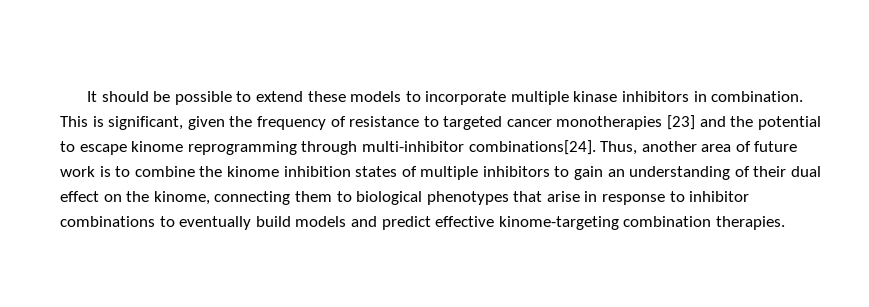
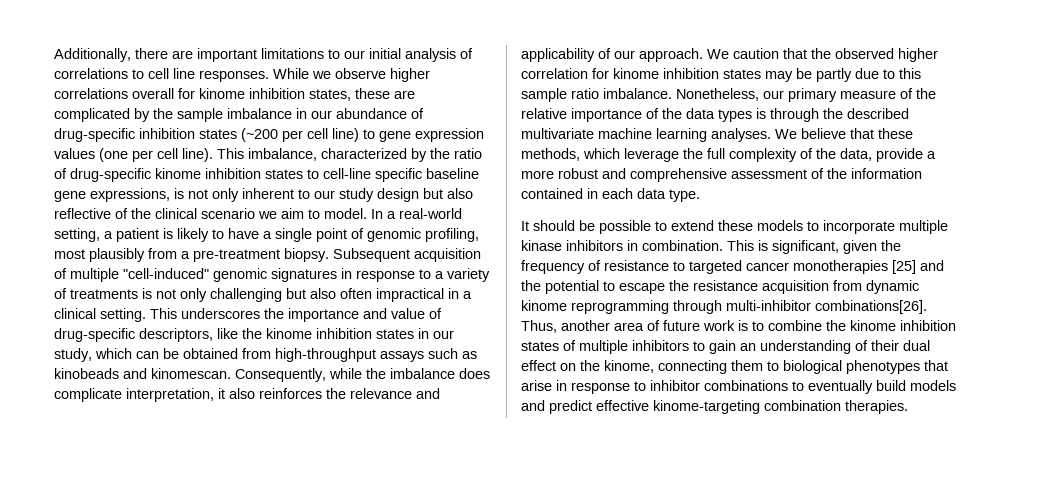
+ Additionally, there are important limitations to our initial analysis of correlations to cell line responses. While we observe higher correlations overall for kinome inhibition states, these are complicated by the sample imbalance in our abundance of drug-specific inhibition states (~200 per cell line) to gene expression values (one per cell line). This imbalance, characterized by the ratio of drug-specific kinome inhibition states to cell-line specific baseline gene expressions, is not only inherent to our study design but also reflective of the clinical scenario we aim to model. In a real-world setting, a patient is likely to have a single point of genomic profiling, most plausibly from a pre-treatment biopsy. Subsequent acquisition of multiple "cell-induced" genomic signatures in response to a variety of treatments is not only challenging but also often impractical in a clinical setting. This underscores the importance and value of drug-specific descriptors, like the kinome inhibition states in our study, which can be obtained from high-throughput assays such as kinobeads and kinomescan. Consequently, while the imbalance does complicate interpretation, it also reinforces the relevance and applicability of our approach. We caution that the observed higher correlation for kinome inhibition states may be partly due to this sample ratio imbalance. Nonetheless, our primary measure of the relative importance of the data types is through the described multivariate machine learning analyses. We believe that these methods, which leverage the full complexity of the data, provide a more robust and comprehensive assessment of the information contained in each data type.
- This is significant, given the frequency of resistance to targeted cancer monotherapies [23] and the potential to escape kinome reprogramming through multi-inhibitor combinations[24].
+ This is significant, given the frequency of resistance to targeted cancer monotherapies [25] and the potential to escape the resistance acquisition from dynamic kinome reprogramming through multi-inhibitor combinations[26].

